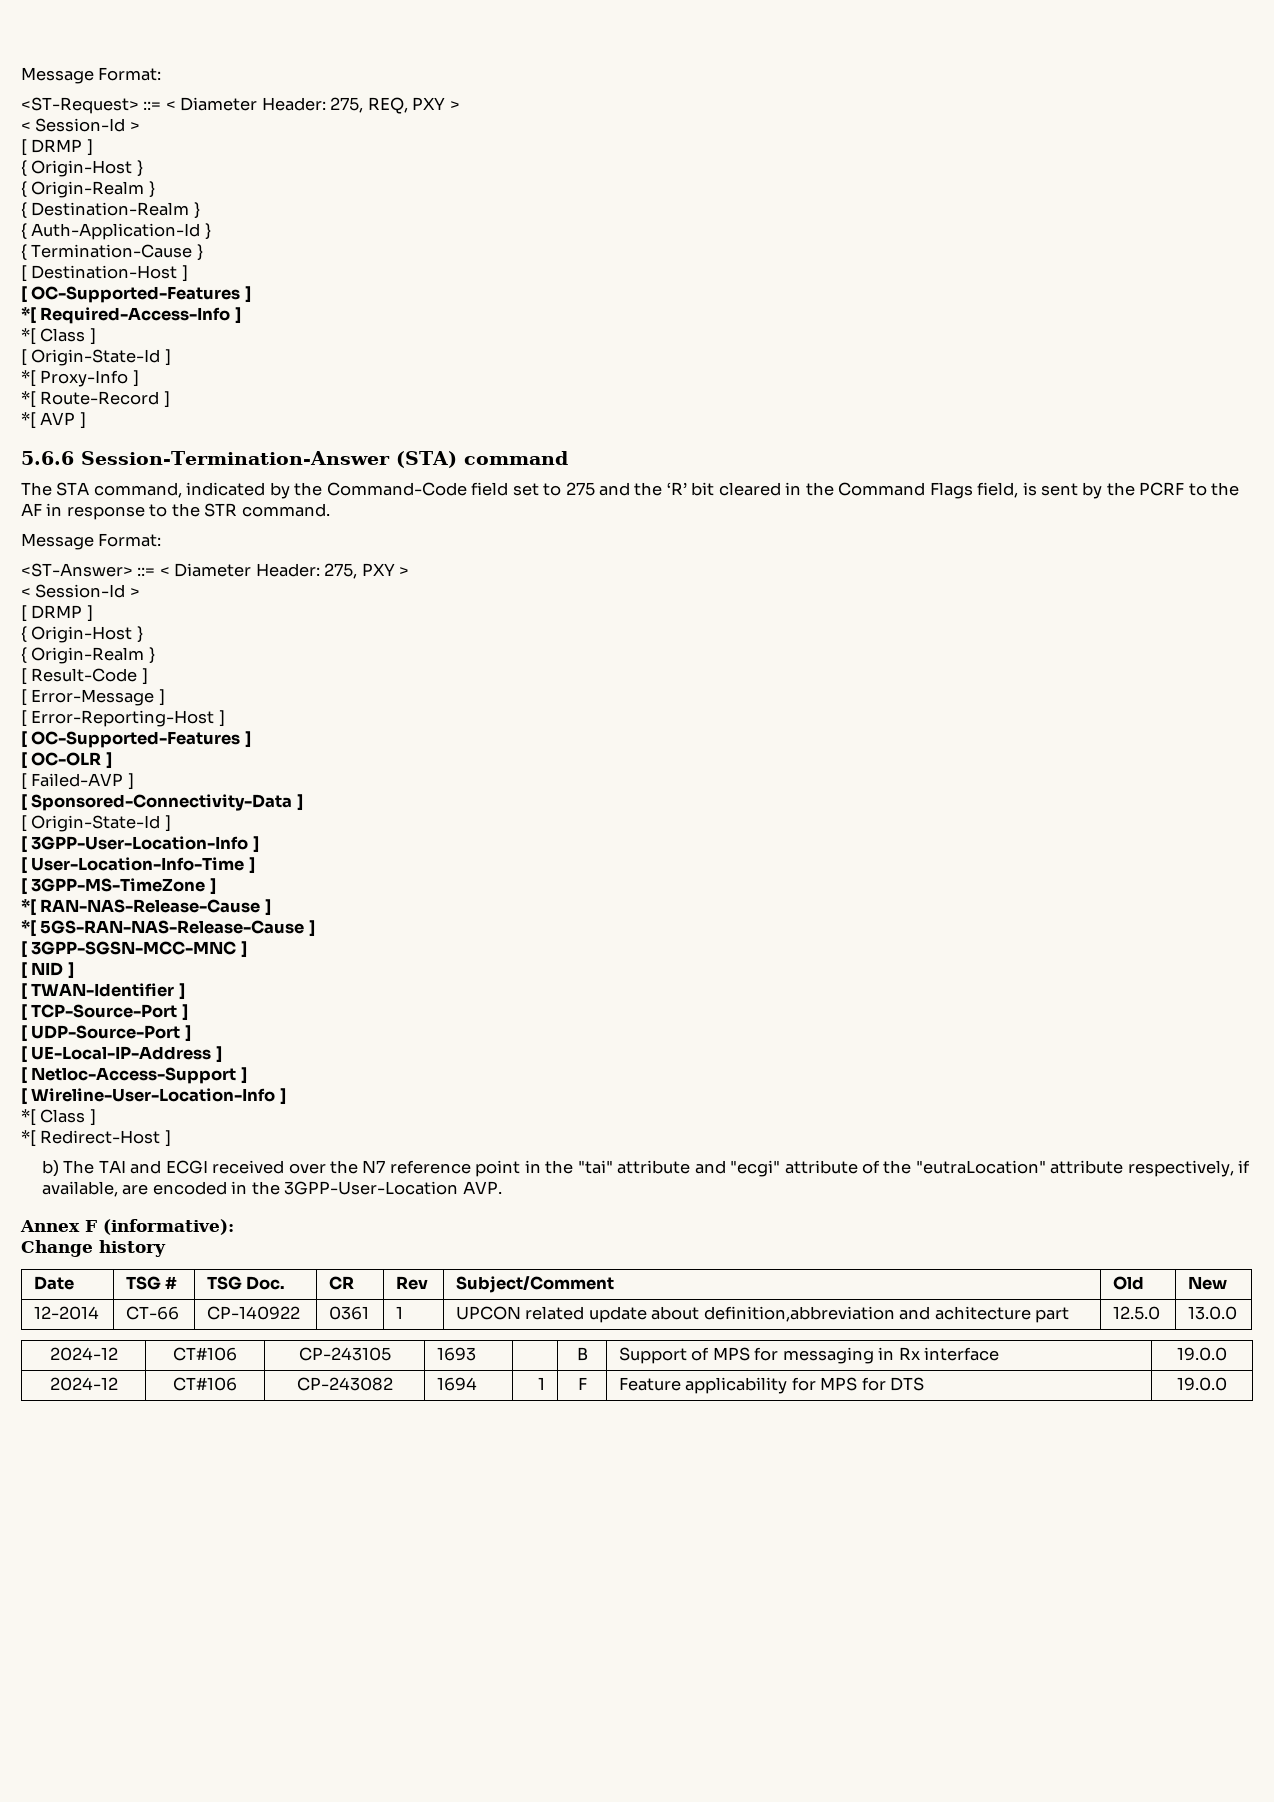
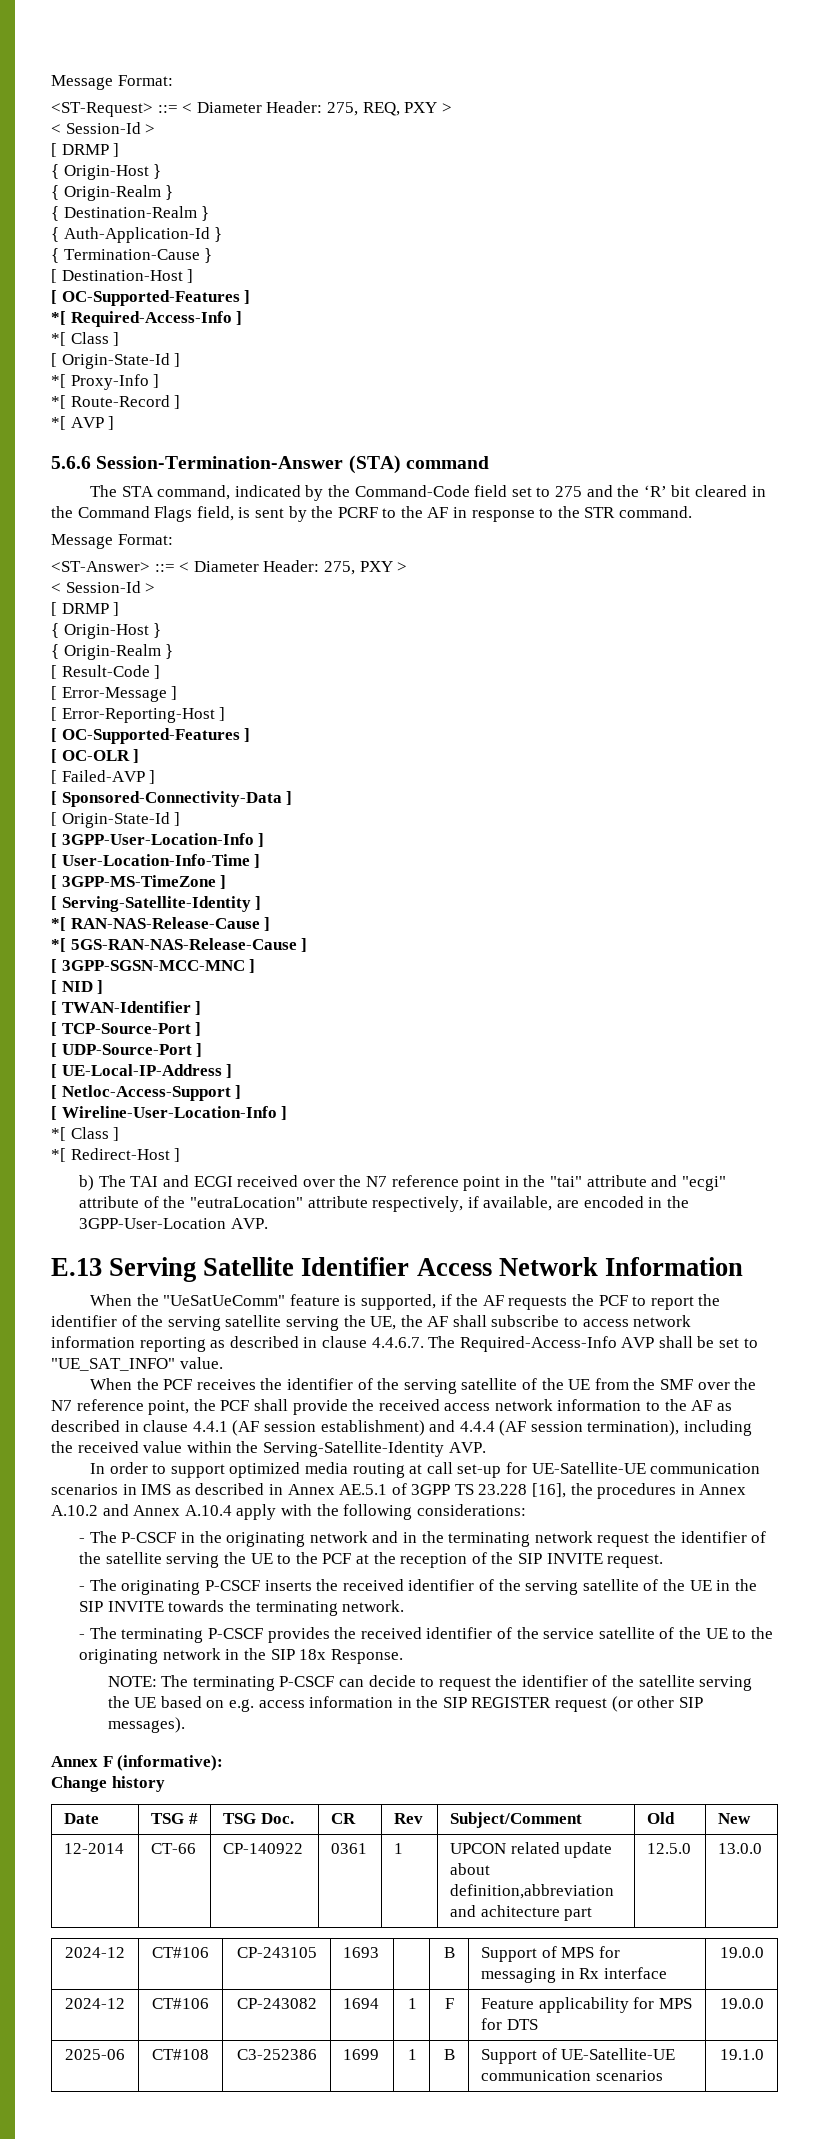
+ [ Serving-Satellite-Identity ]
+ E.13 Serving Satellite Identifier Access Network Information
+ When the "UeSatUeComm" feature is supported, if the AF requests the PCF to report the identifier of the serving satellite serving the UE, the AF shall subscribe to access network information reporting as described in clause 4.4.6.7. The Required-Access-Info AVP shall be set to "UE_SAT_INFO" value.
+ When the PCF receives the identifier of the serving satellite of the UE from the SMF over the N7 reference point, the PCF shall provide the received access network information to the AF as described in clause 4.4.1 (AF session establishment) and 4.4.4 (AF session termination), including the received value within the Serving-Satellite-Identity AVP.
+ In order to support optimized media routing at call set-up for UE-Satellite-UE communication scenarios in IMS as described in Annex AE.5.1 of 3GPP TS 23.228 [16], the procedures in Annex A.10.2 and Annex A.10.4 apply with the following considerations:
+ - The P-CSCF in the originating network and in the terminating network request the identifier of the satellite serving the UE to the PCF at the reception of the SIP INVITE request.
+ - The originating P-CSCF inserts the received identifier of the serving satellite of the UE in the SIP INVITE towards the terminating network.
+ - The terminating P-CSCF provides the received identifier of the service satellite of the UE to the originating network in the SIP 18x Response.
+ NOTE: The terminating P-CSCF can decide to request the identifier of the satellite serving the UE based on e.g. access information in the SIP REGISTER request (or other SIP messages).
+ 2025-06 | CT#108 | C3-252386 | 1699 | 1 | B | Support of UE-Satellite-UE communication scenarios | 19.1.0

